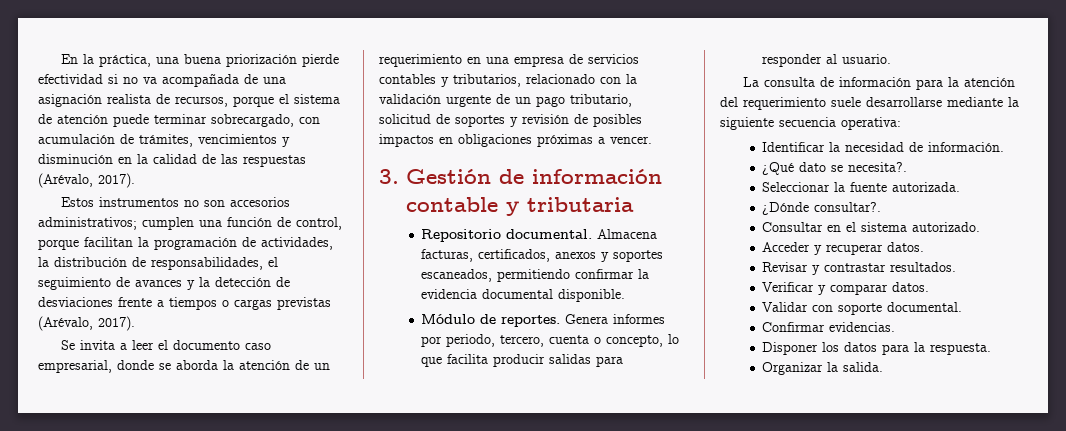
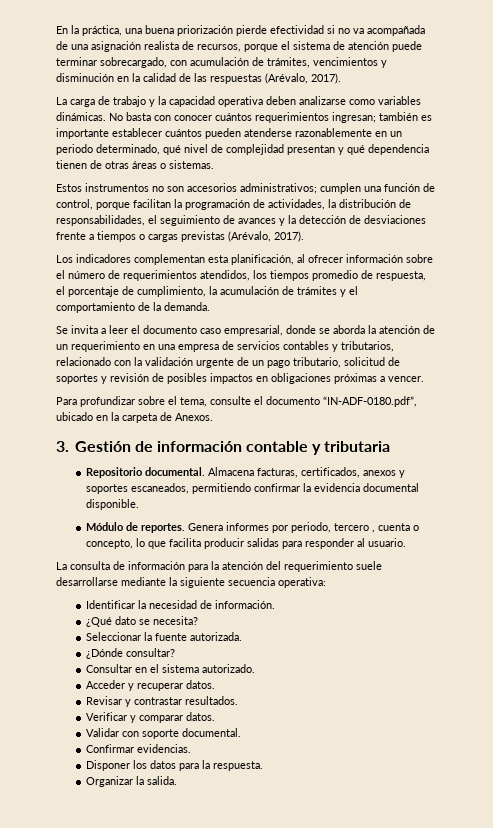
+ La carga de trabajo y la capacidad operativa deben analizarse como variables dinámicas. No basta con conocer cuántos requerimientos ingresan; también es importante establecer cuántos pueden atenderse razonablemente en un periodo determinado, qué nivel de complejidad presentan y qué dependencia tienen de otras áreas o sistemas.
+ Los indicadores complementan esta planificación, al ofrecer información sobre el número de requerimientos atendidos, los tiempos promedio de respuesta, el porcentaje de cumplimiento, la acumulación de trámites y el comportamiento de la demanda.
+ Para profundizar sobre el tema, consulte el documento “IN-ADF-0180.pdf”, ubicado en la carpeta de Anexos.
- Genera informes por periodo, tercero, cuenta o concepto, lo que facilita producir salidas para responder al usuario.
+ Genera informes por periodo, tercero , cuenta o concepto, lo que facilita producir salidas para responder al usuario.
- ¿Qué dato se necesita?.
+ ¿Qué dato se necesita?
- ¿Dónde consultar?.
+ ¿Dónde consultar?

